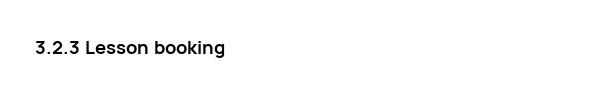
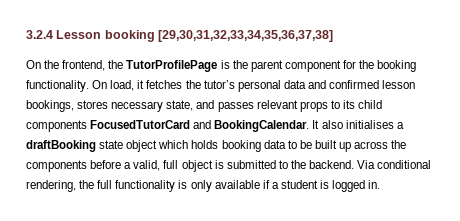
- 3.2.3 Lesson booking
+ 3.2.4 Lesson booking [29,30,31,32,33,34,35,36,37,38]
+ On the frontend, the TutorProfilePage is the parent component for the booking functionality. On load, it fetches the tutor’s personal data and confirmed lesson bookings, stores necessary state, and passes relevant props to its child components FocusedTutorCard and BookingCalendar. It also initialises a draftBooking state object which holds booking data to be built up across the components before a valid, full object is submitted to the backend. Via conditional rendering, the full functionality is only available if a student is logged in.

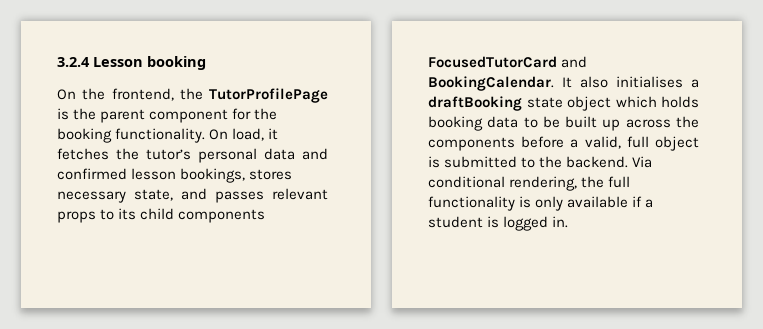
- 3.2.4 Lesson booking [29,30,31,32,33,34,35,36,37,38]
+ 3.2.4 Lesson booking

